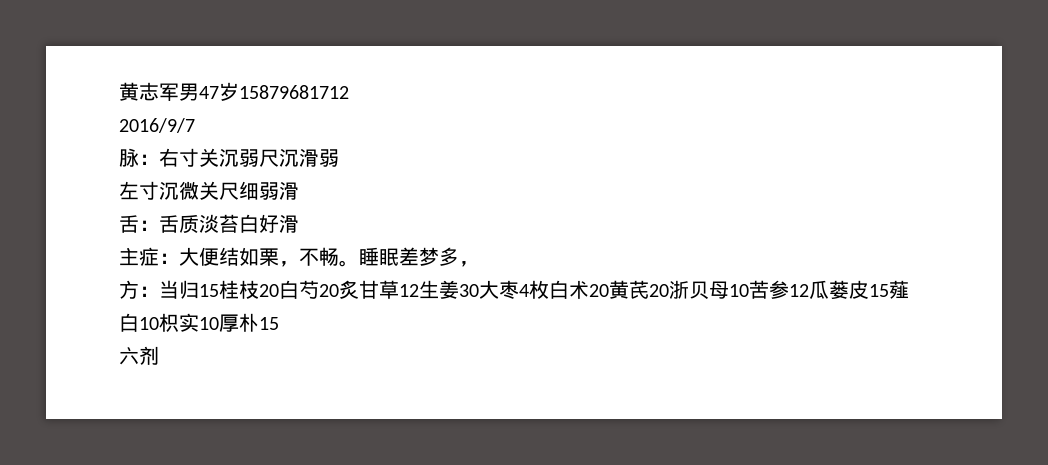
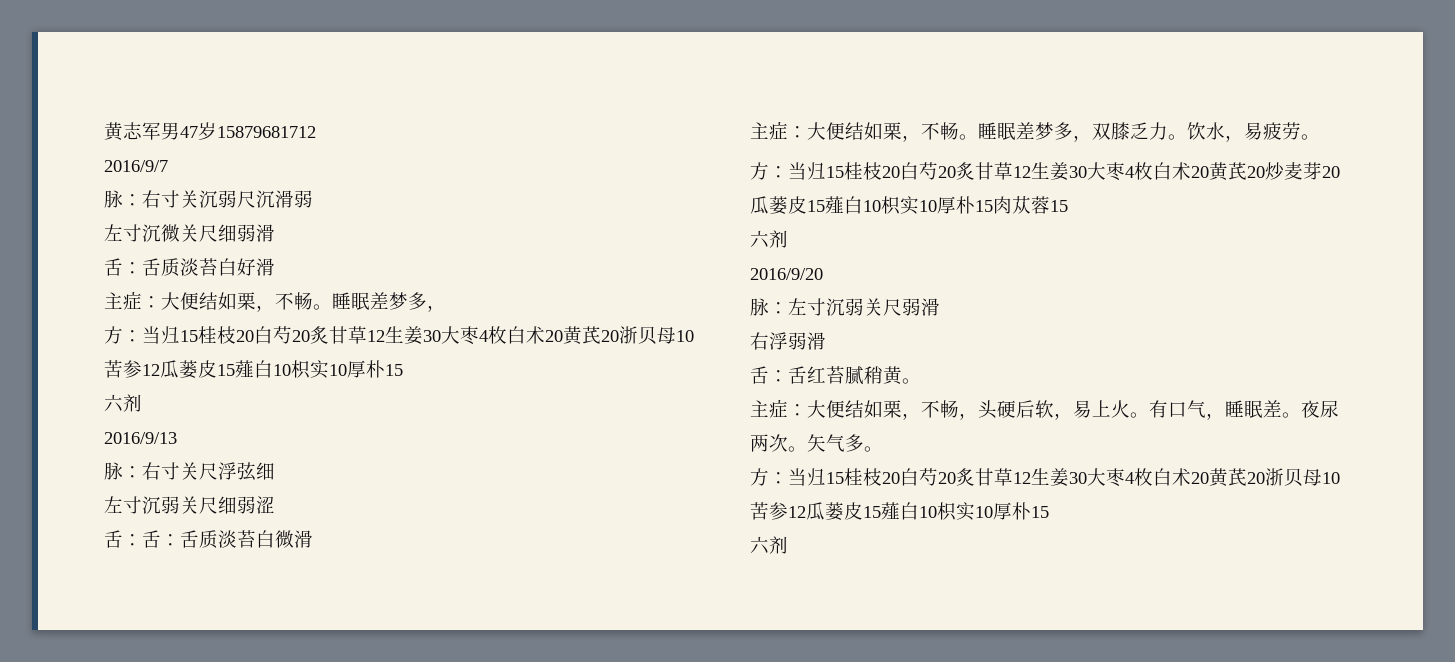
+ 2016/9/13
+ 脉：右寸关尺浮弦细
+ 左寸沉弱关尺细弱涩
+ 舌：舌：舌质淡苔白微滑
+ 主症：大便结如栗，不畅。睡眠差梦多，双膝乏力。饮水，易疲劳。
+ 方：当归15桂枝20白芍20炙甘草12生姜30大枣4枚白术20黄芪20炒麦芽20瓜蒌皮15薤白10枳实10厚朴15肉苁蓉15
+ 六剂
+ 2016/9/20
+ 脉：左寸沉弱关尺弱滑
+ 右浮弱滑
+ 舌：舌红苔腻稍黄。
+ 主症：大便结如栗，不畅，头硬后软，易上火。有口气，睡眠差。夜尿两次。矢气多。
+ 方：当归15桂枝20白芍20炙甘草12生姜30大枣4枚白术20黄芪20浙贝母10苦参12瓜蒌皮15薤白10枳实10厚朴15
+ 六剂

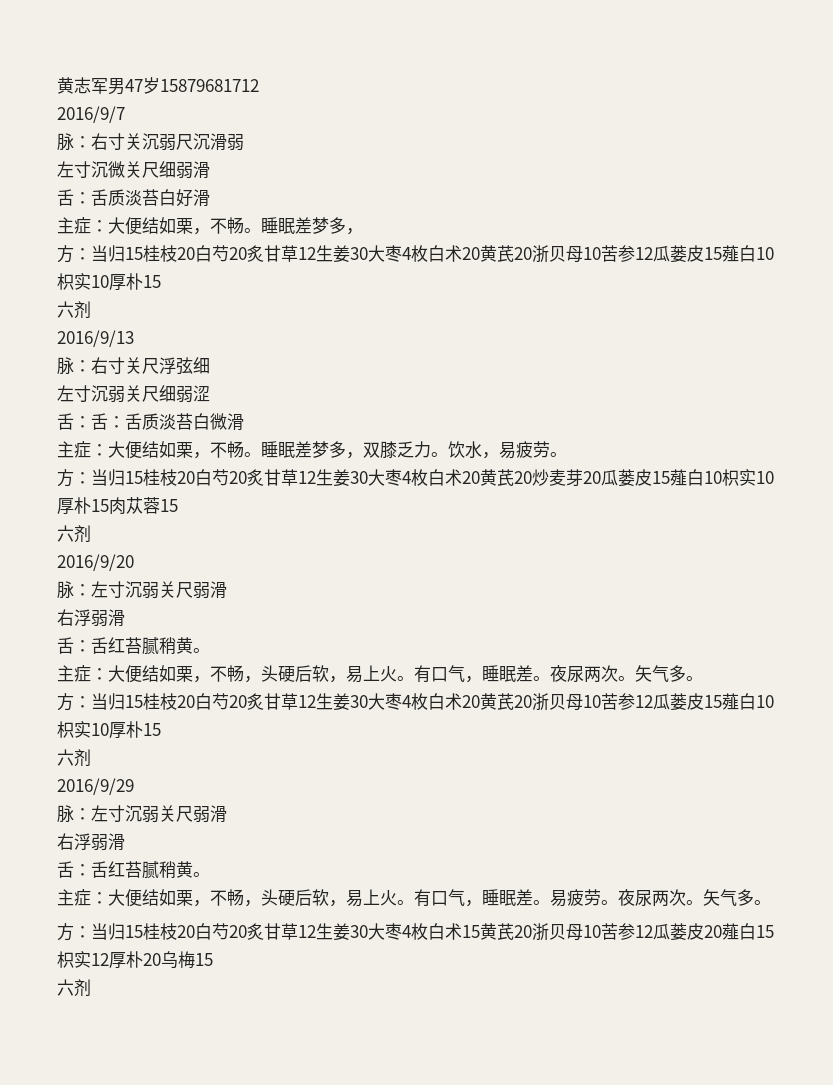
+ 2016/9/29
+ 脉：左寸沉弱关尺弱滑
+ 右浮弱滑
+ 舌：舌红苔腻稍黄。
+ 主症：大便结如栗，不畅，头硬后软，易上火。有口气，睡眠差。易疲劳。夜尿两次。矢气多。
+ 方：当归15桂枝20白芍20炙甘草12生姜30大枣4枚白术15黄芪20浙贝母10苦参12瓜蒌皮20薤白15枳实12厚朴20乌梅15
+ 六剂

